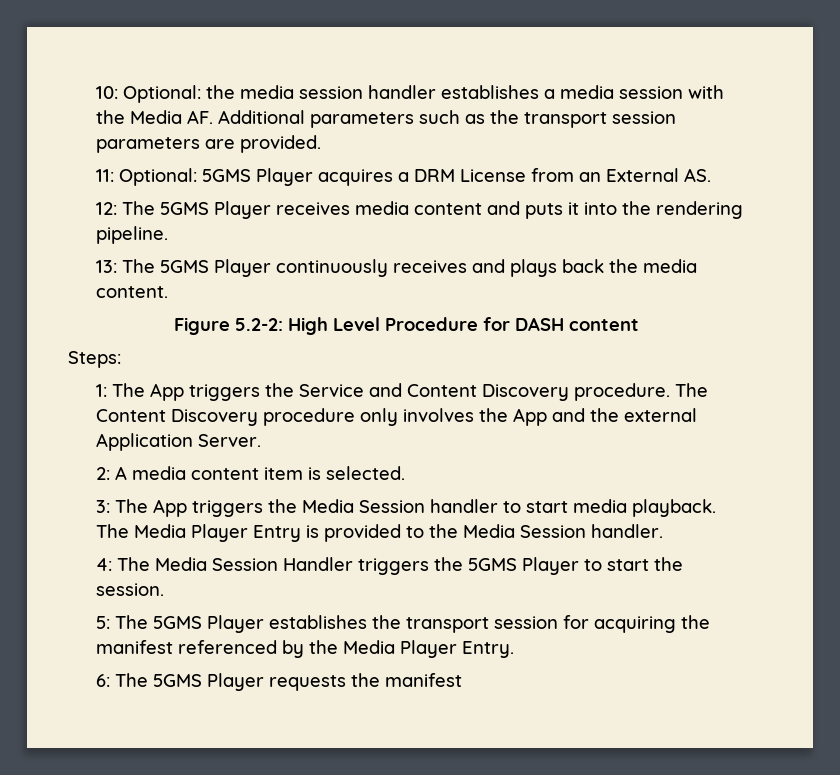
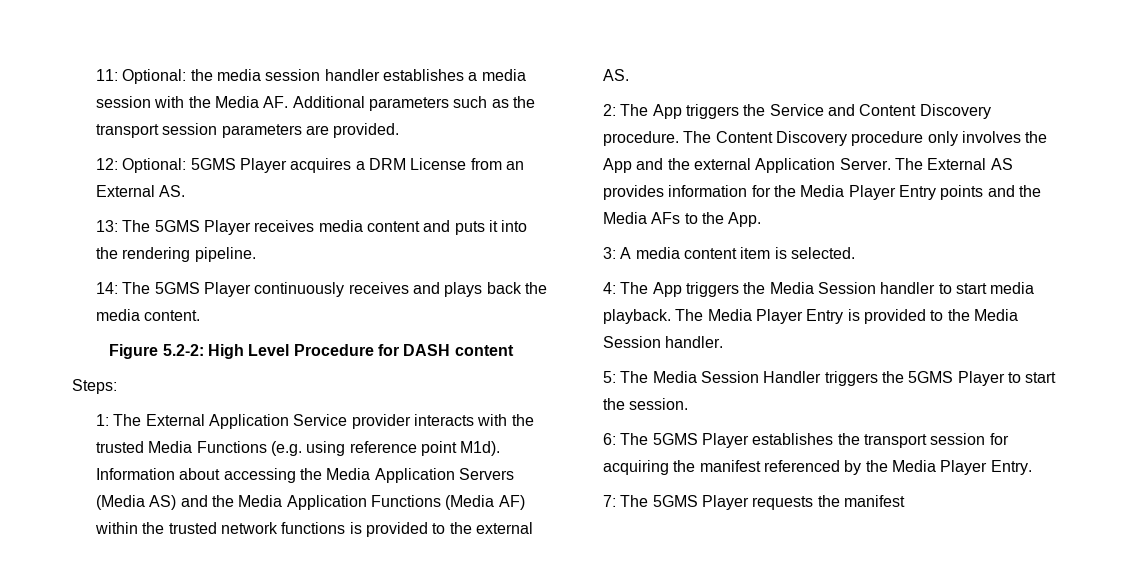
- 10: Optional: the media session handler establishes a media session with the Media AF. Additional parameters such as the transport session parameters are provided.
+ 11: Optional: the media session handler establishes a media session with the Media AF. Additional parameters such as the transport session parameters are provided.
- 11: Optional: 5GMS Player acquires a DRM License from an External AS.
+ 12: Optional: 5GMS Player acquires a DRM License from an External AS.
- 12: The 5GMS Player receives media content and puts it into the rendering pipeline.
+ 13: The 5GMS Player receives media content and puts it into the rendering pipeline.
- 13: The 5GMS Player continuously receives and plays back the media content.
+ 14: The 5GMS Player continuously receives and plays back the media content.
- 1: The App triggers the Service and Content Discovery procedure.
+ 1: The External Application Service provider interacts with the trusted Media Functions (e.g. using reference point M1d). Information about accessing the Media Application Servers (Media AS) and the Media Application Functions (Media AF) within the trusted network functions is provided to the external AS.
+ 2: The App triggers the Service and Content Discovery procedure.
- The Content Discovery procedure only involves the App and the external Application Server.
- 2: A media content item is selected.
+ The Content Discovery procedure only involves the App and the external Application Server. The External AS provides information for the Media Player Entry points and the Media AFs to the App.
+ 3: A media content item is selected.
- 3: The App triggers the Media Session handler to start media playback.
+ 4: The App triggers the Media Session handler to start media playback.
- 4: The Media Session Handler triggers the 5GMS Player to start the session.
+ 5: The Media Session Handler triggers the 5GMS Player to start the session.
- 5: The 5GMS Player establishes the transport session for acquiring the manifest referenced by the Media Player Entry.
+ 6: The 5GMS Player establishes the transport session for acquiring the manifest referenced by the Media Player Entry.
- 6: The 5GMS Player requests the manifest
+ 7: The 5GMS Player requests the manifest

